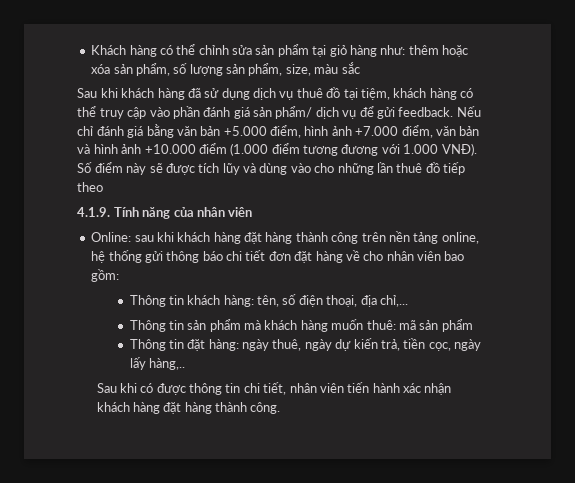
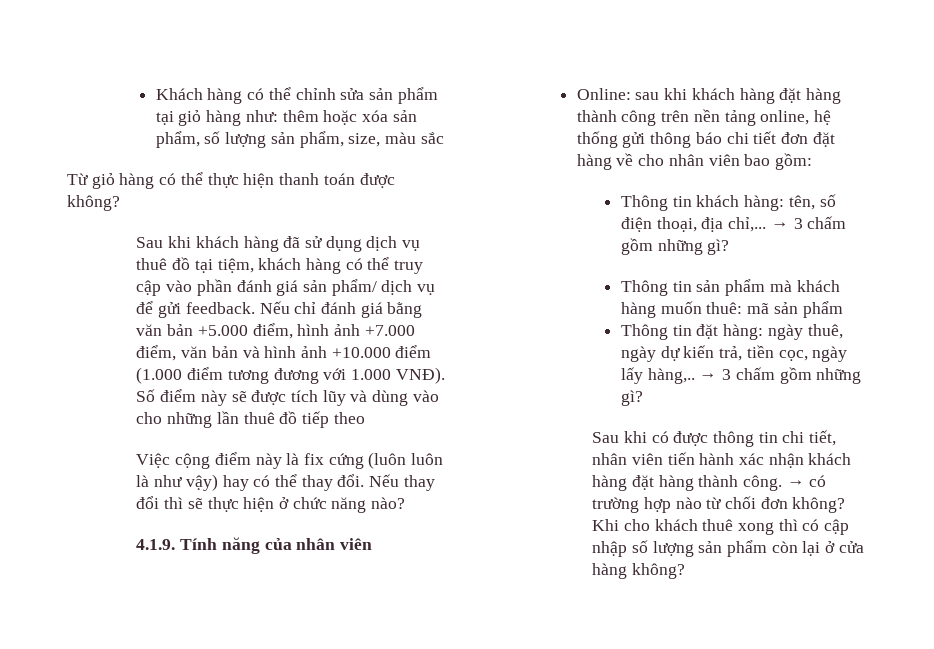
+ Từ giỏ hàng có thể thực hiện thanh toán được không?
+ Việc cộng điểm này là fix cứng (luôn luôn là như vậy) hay có thể thay đổi. Nếu thay đổi thì sẽ thực hiện ở chức năng nào?
- Thông tin khách hàng: tên, số điện thoại, địa chỉ,...
+ Thông tin khách hàng: tên, số điện thoại, địa chỉ,... → 3 chấm gồm những gì?
- Thông tin đặt hàng: ngày thuê, ngày dự kiến trả, tiền cọc, ngày lấy hàng,..
+ Thông tin đặt hàng: ngày thuê, ngày dự kiến trả, tiền cọc, ngày lấy hàng,.. → 3 chấm gồm những gì?
+ → có trường hợp nào từ chối đơn không? Khi cho khách thuê xong thì có cập nhập số lượng sản phẩm còn lại ở cửa hàng không?

